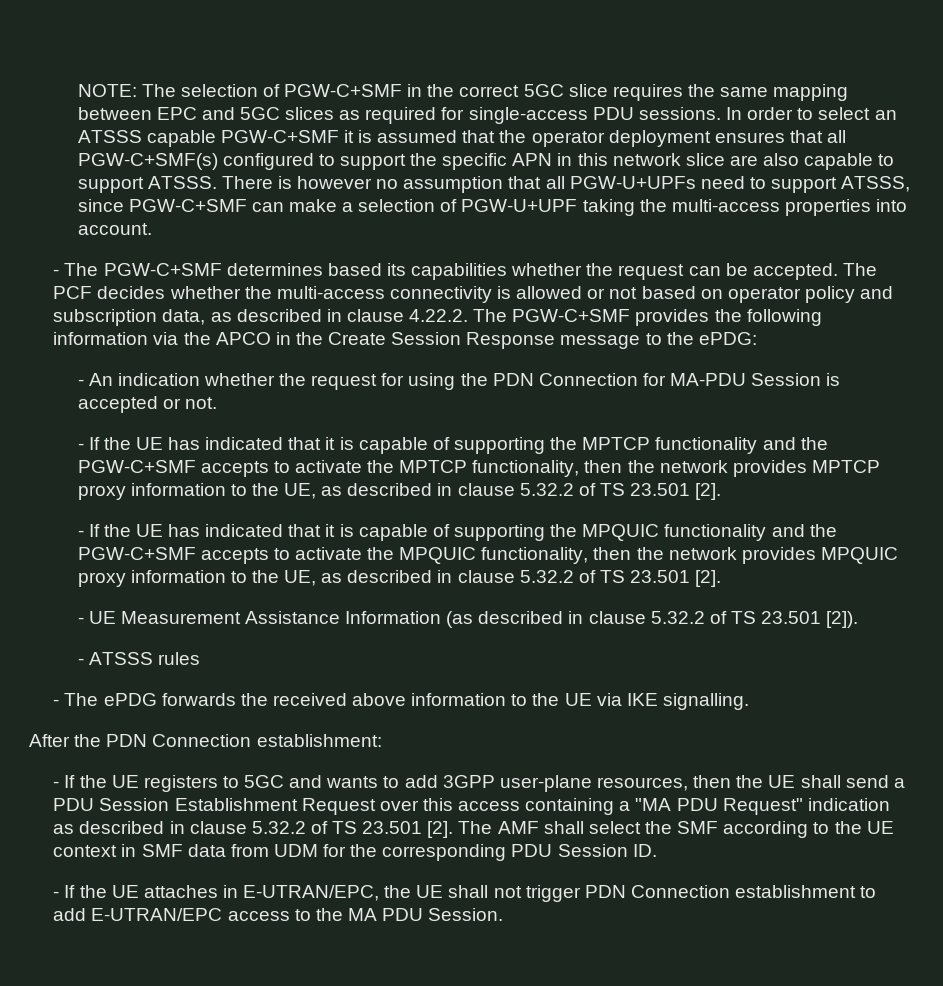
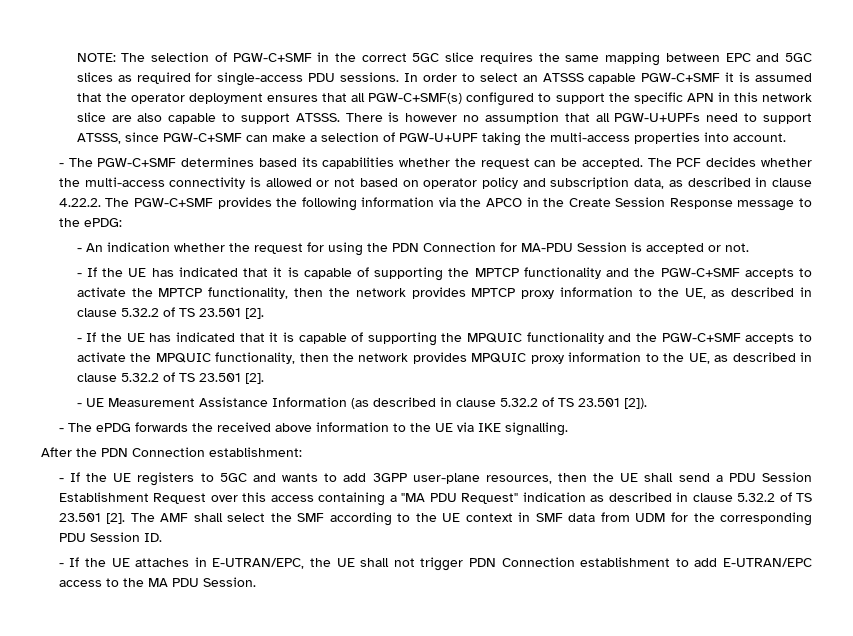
- - ATSSS rules

